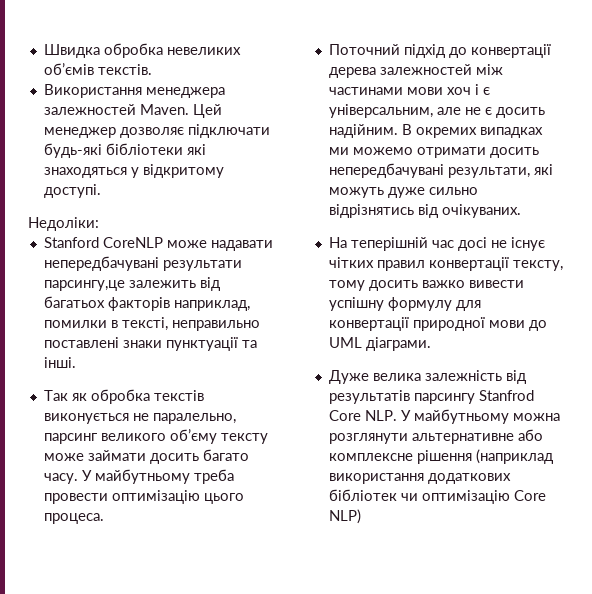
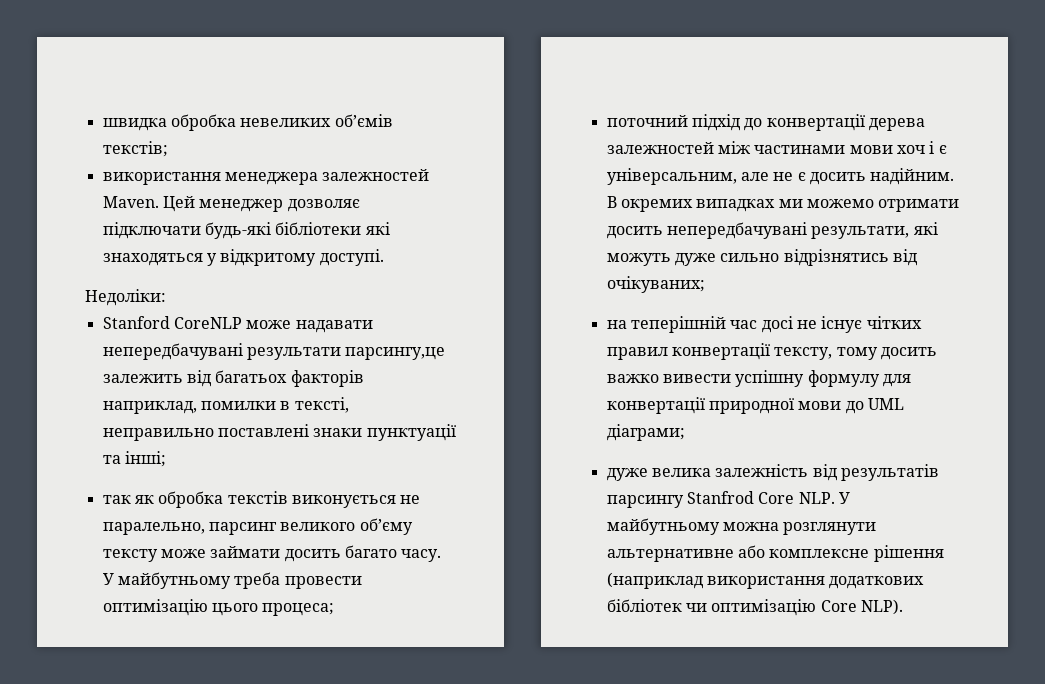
- Швидка обробка невеликих об’ємів текстів.
- Використання менеджера залежностей Maven.
+ швидка обробка невеликих об’ємів текстів;
+ використання менеджера залежностей Maven.
- Stanford CoreNLP може надавати непередбачувані результати парсингу,це залежить від багатьох факторів наприклад, помилки в тексті, неправильно поставлені знаки пунктуації та інші.
- Так як обробка текстів виконується не паралельно, парсинг великого об’єму тексту може займати досить багато часу.
+ Stanford CoreNLP може надавати непередбачувані результати парсингу,це залежить від багатьох факторів наприклад, помилки в тексті, неправильно поставлені знаки пунктуації та інші;
+ так як обробка текстів виконується не паралельно, парсинг великого об’єму тексту може займати досить багато часу.
- У майбутньому треба провести оптимізацію цього процеса.
- Поточний підхід до конвертації дерева залежностей між частинами мови хоч і є універсальним, але не є досить надійним.
+ У майбутньому треба провести оптимізацію цього процеса;
+ поточний підхід до конвертації дерева залежностей між частинами мови хоч і є універсальним, але не є досить надійним.
- В окремих випадках ми можемо отримати досить непередбачувані результати, які можуть дуже сильно відрізнятись від очікуваних.
- На теперішній час досі не існує чітких правил конвертації тексту, тому досить важко вивести успішну формулу для конвертації природної мови до UML діаграми.
- Дуже велика залежність від результатів парсингу Stanfrod Core NLP. У майбутньому можна розглянути альтернативне або комплексне рішення (наприклад використання додаткових бібліотек чи оптимізацію Core NLP)
+ В окремих випадках ми можемо отримати досить непередбачувані результати, які можуть дуже сильно відрізнятись від очікуваних;
+ на теперішній час досі не існує чітких правил конвертації тексту, тому досить важко вивести успішну формулу для конвертації природної мови до UML діаграми;
+ дуже велика залежність від результатів парсингу Stanfrod Core NLP. У майбутньому можна розглянути альтернативне або комплексне рішення (наприклад використання додаткових бібліотек чи оптимізацію Core NLP).

